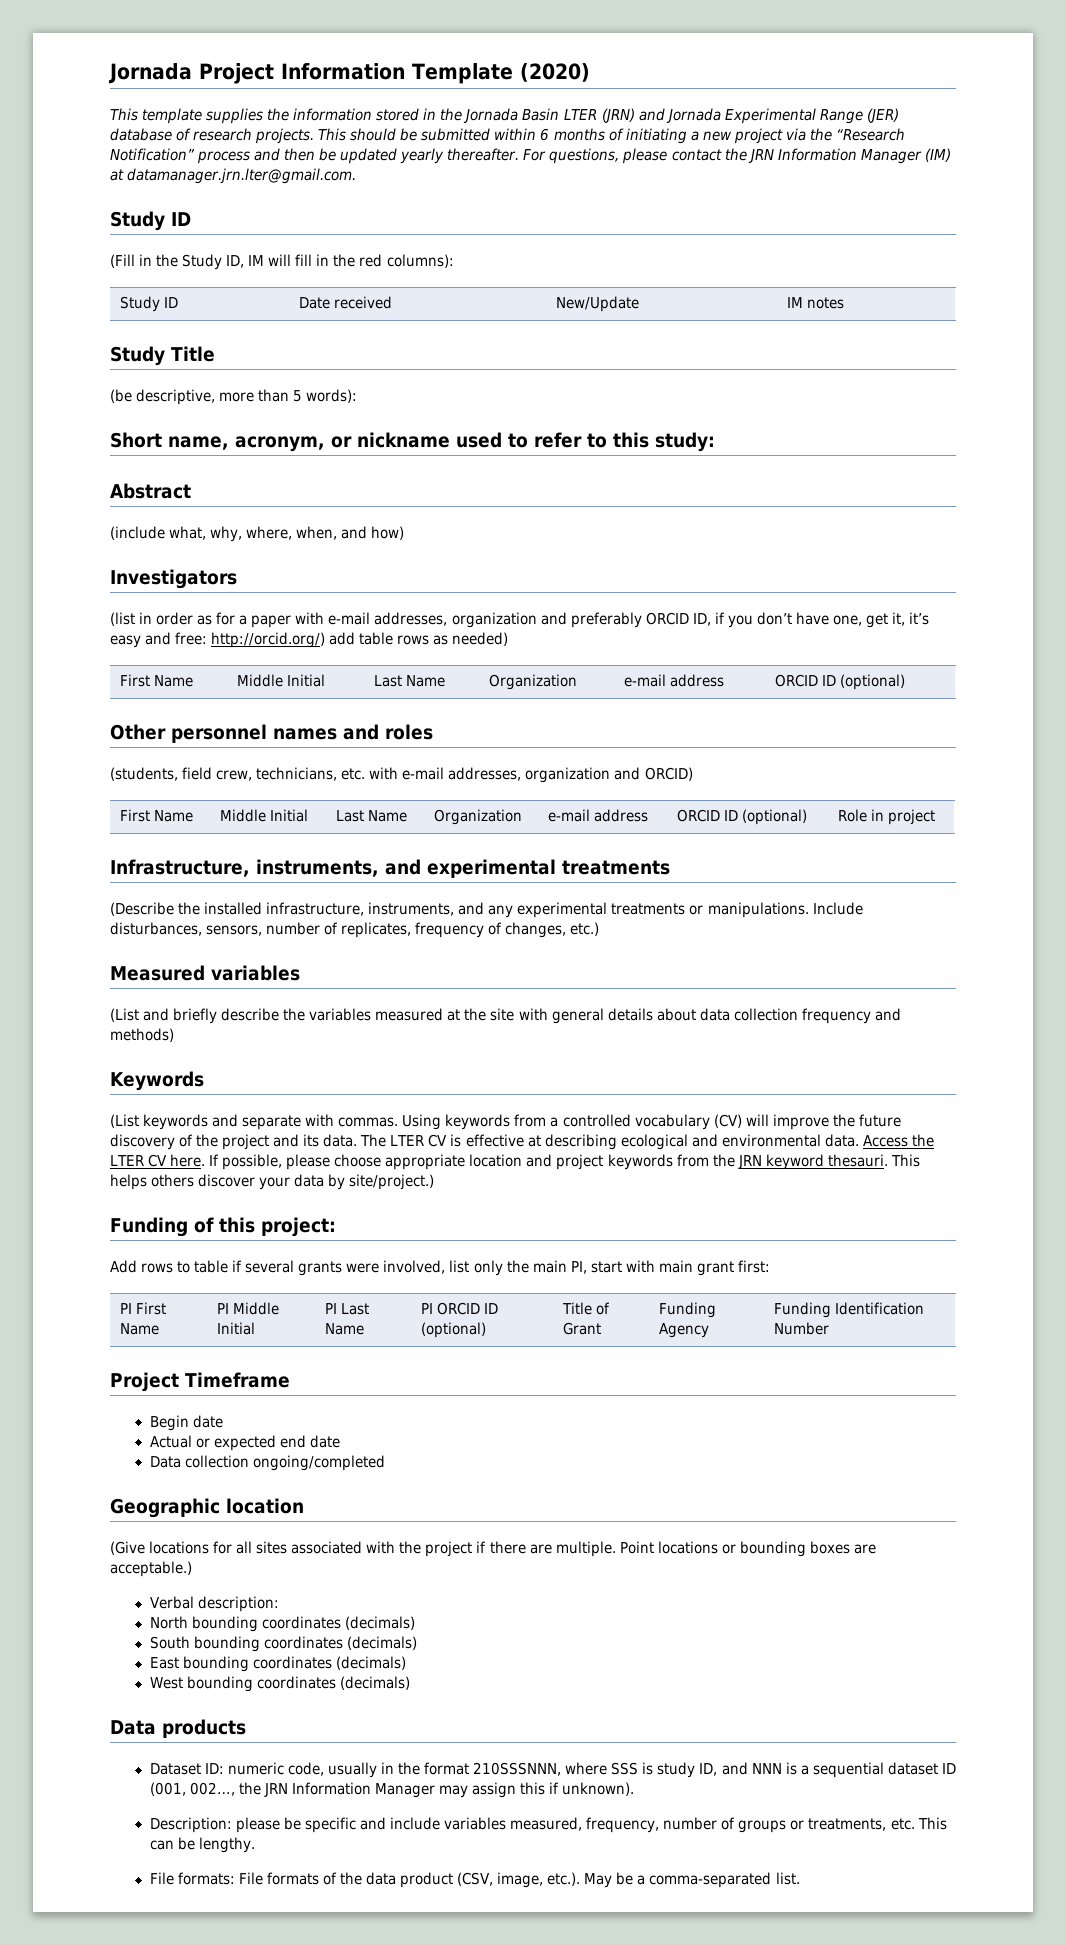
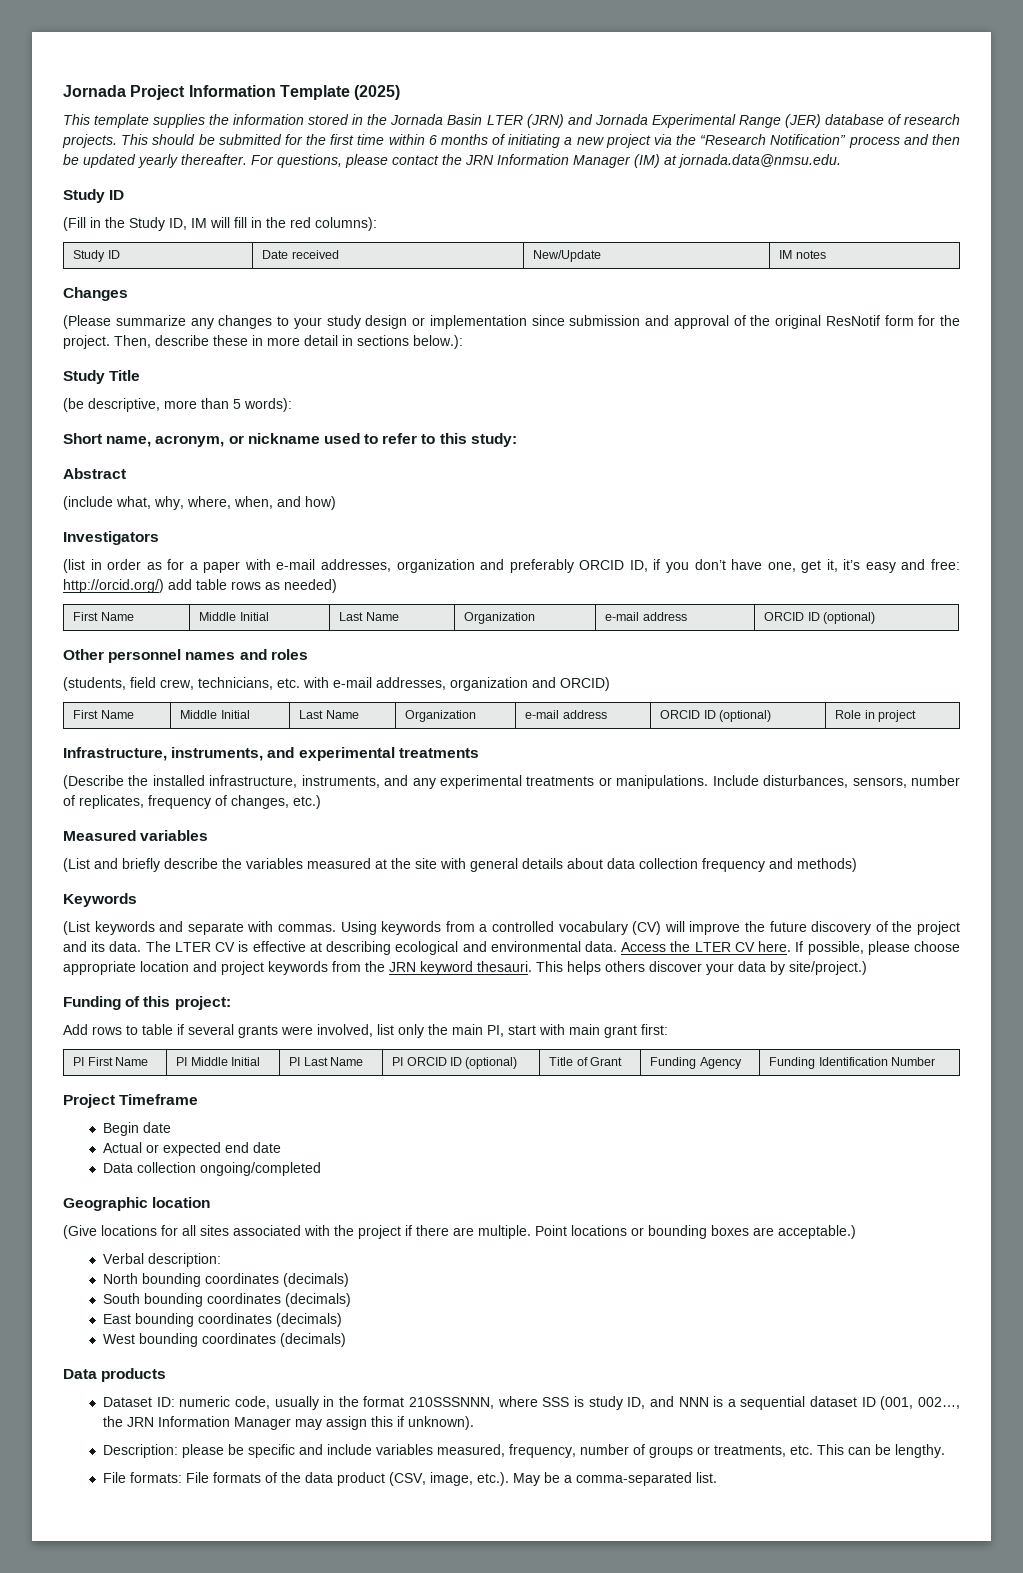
- Jornada Project Information Template (2020)
+ Jornada Project Information Template (2025)
- This should be submitted within 6 months of initiating a new project via the “Research Notification” process and then be updated yearly thereafter.
+ This should be submitted for the first time within 6 months of initiating a new project via the “Research Notification” process and then be updated yearly thereafter.
- For questions, please contact the JRN Information Manager (IM) at datamanager.jrn.lter@gmail.com.
+ For questions, please contact the JRN Information Manager (IM) at jornada.data@nmsu.edu.
+ Changes
+ (Please summarize any changes to your study design or implementation since submission and approval of the original ResNotif form for the project. Then, describe these in more detail in sections below.):

